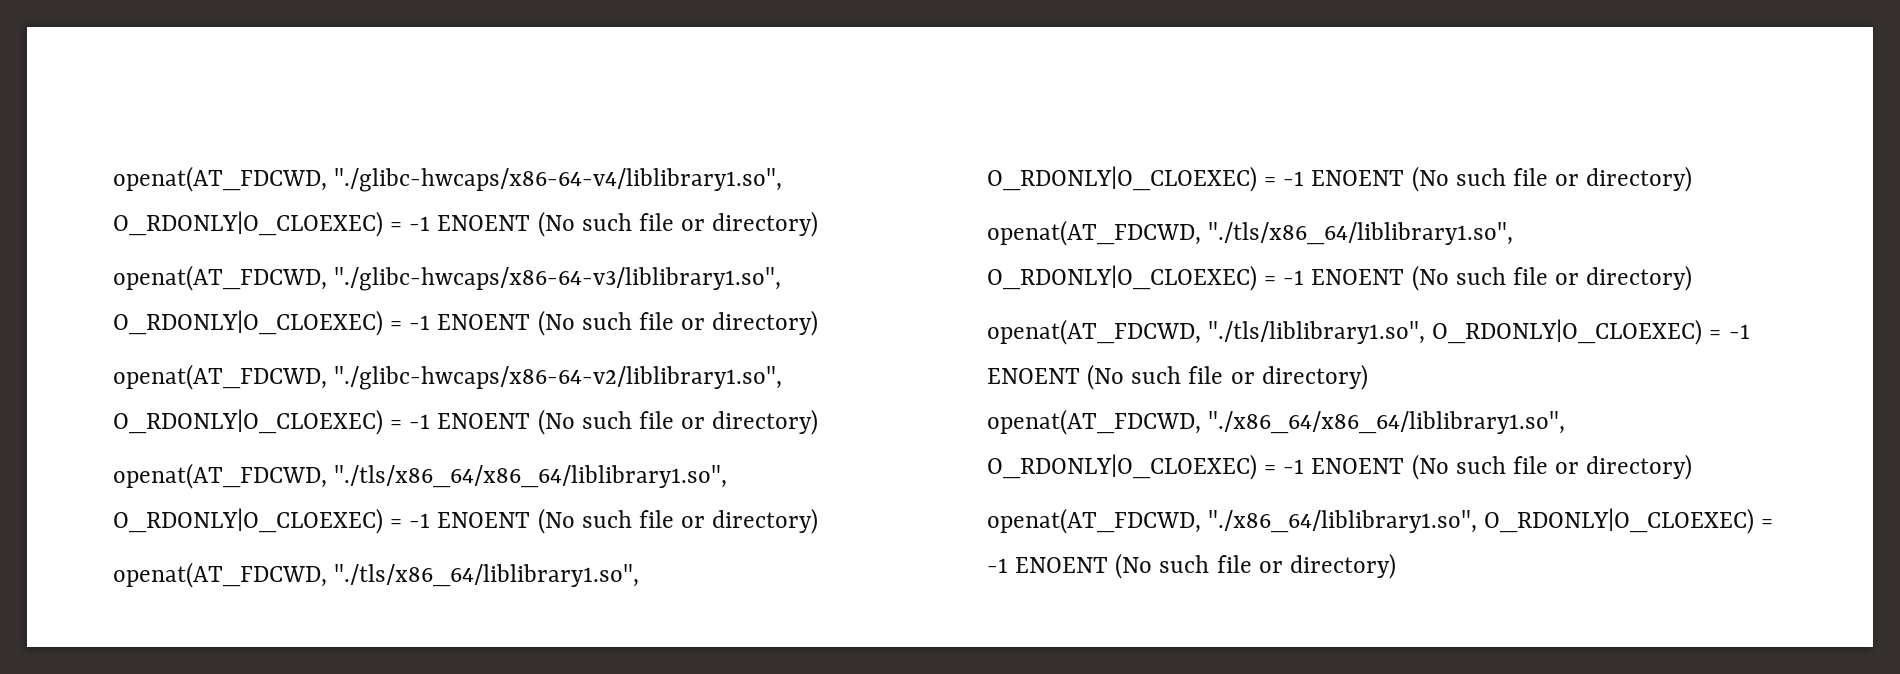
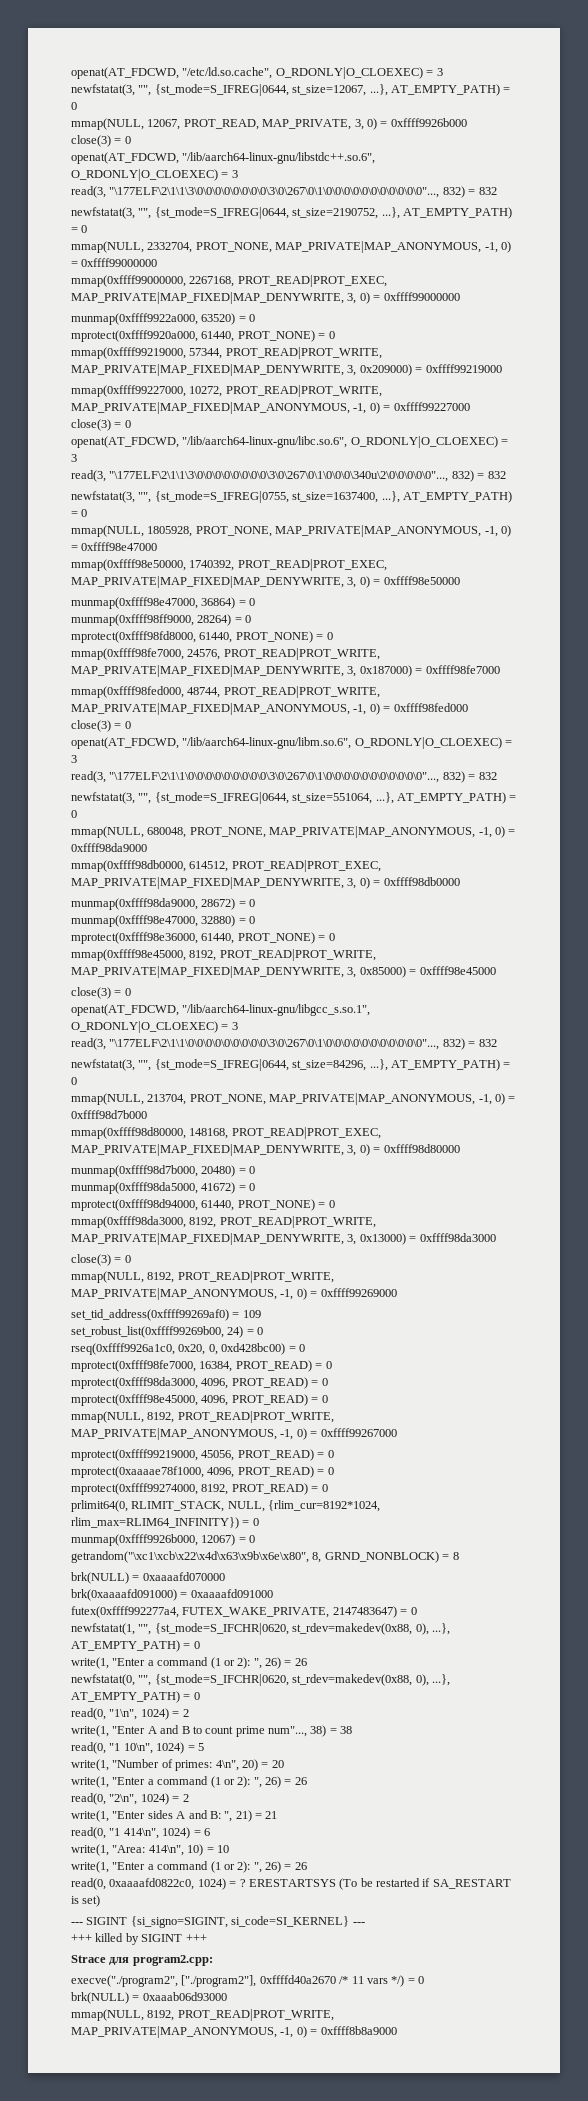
- openat(AT_FDCWD, "./glibc-hwcaps/x86-64-v4/liblibrary1.so", O_RDONLY|O_CLOEXEC) = -1 ENOENT (No such file or directory)
- openat(AT_FDCWD, "./glibc-hwcaps/x86-64-v3/liblibrary1.so", O_RDONLY|O_CLOEXEC) = -1 ENOENT (No such file or directory)
- openat(AT_FDCWD, "./glibc-hwcaps/x86-64-v2/liblibrary1.so", O_RDONLY|O_CLOEXEC) = -1 ENOENT (No such file or directory)
- openat(AT_FDCWD, "./tls/x86_64/x86_64/liblibrary1.so", O_RDONLY|O_CLOEXEC) = -1 ENOENT (No such file or directory)
- openat(AT_FDCWD, "./tls/x86_64/liblibrary1.so", O_RDONLY|O_CLOEXEC) = -1 ENOENT (No such file or directory)
- openat(AT_FDCWD, "./tls/x86_64/liblibrary1.so", O_RDONLY|O_CLOEXEC) = -1 ENOENT (No such file or directory)
- openat(AT_FDCWD, "./tls/liblibrary1.so", O_RDONLY|O_CLOEXEC) = -1 ENOENT (No such file or directory)
- openat(AT_FDCWD, "./x86_64/x86_64/liblibrary1.so", O_RDONLY|O_CLOEXEC) = -1 ENOENT (No such file or directory)
- openat(AT_FDCWD, "./x86_64/liblibrary1.so", O_RDONLY|O_CLOEXEC) = -1 ENOENT (No such file or directory)
+ openat(AT_FDCWD, "/etc/ld.so.cache", O_RDONLY|O_CLOEXEC) = 3
+ newfstatat(3, "", {st_mode=S_IFREG|0644, st_size=12067, ...}, AT_EMPTY_PATH) = 0
+ mmap(NULL, 12067, PROT_READ, MAP_PRIVATE, 3, 0) = 0xffff9926b000
+ close(3) = 0
+ openat(AT_FDCWD, "/lib/aarch64-linux-gnu/libstdc++.so.6", O_RDONLY|O_CLOEXEC) = 3
+ read(3, "\177ELF\2\1\1\3\0\0\0\0\0\0\0\0\3\0\267\0\1\0\0\0\0\0\0\0\0\0\0\0"..., 832) = 832
+ newfstatat(3, "", {st_mode=S_IFREG|0644, st_size=2190752, ...}, AT_EMPTY_PATH) = 0
+ mmap(NULL, 2332704, PROT_NONE, MAP_PRIVATE|MAP_ANONYMOUS, -1, 0) = 0xffff99000000
+ mmap(0xffff99000000, 2267168, PROT_READ|PROT_EXEC, MAP_PRIVATE|MAP_FIXED|MAP_DENYWRITE, 3, 0) = 0xffff99000000
+ munmap(0xffff9922a000, 63520) = 0
+ mprotect(0xffff9920a000, 61440, PROT_NONE) = 0
+ mmap(0xffff99219000, 57344, PROT_READ|PROT_WRITE, MAP_PRIVATE|MAP_FIXED|MAP_DENYWRITE, 3, 0x209000) = 0xffff99219000
+ mmap(0xffff99227000, 10272, PROT_READ|PROT_WRITE, MAP_PRIVATE|MAP_FIXED|MAP_ANONYMOUS, -1, 0) = 0xffff99227000
+ close(3) = 0
+ openat(AT_FDCWD, "/lib/aarch64-linux-gnu/libc.so.6", O_RDONLY|O_CLOEXEC) = 3
+ read(3, "\177ELF\2\1\1\3\0\0\0\0\0\0\0\0\3\0\267\0\1\0\0\0\340u\2\0\0\0\0\0"..., 832) = 832
+ newfstatat(3, "", {st_mode=S_IFREG|0755, st_size=1637400, ...}, AT_EMPTY_PATH) = 0
+ mmap(NULL, 1805928, PROT_NONE, MAP_PRIVATE|MAP_ANONYMOUS, -1, 0) = 0xffff98e47000
+ mmap(0xffff98e50000, 1740392, PROT_READ|PROT_EXEC, MAP_PRIVATE|MAP_FIXED|MAP_DENYWRITE, 3, 0) = 0xffff98e50000
+ munmap(0xffff98e47000, 36864) = 0
+ munmap(0xffff98ff9000, 28264) = 0
+ mprotect(0xffff98fd8000, 61440, PROT_NONE) = 0
+ mmap(0xffff98fe7000, 24576, PROT_READ|PROT_WRITE, MAP_PRIVATE|MAP_FIXED|MAP_DENYWRITE, 3, 0x187000) = 0xffff98fe7000
+ mmap(0xffff98fed000, 48744, PROT_READ|PROT_WRITE, MAP_PRIVATE|MAP_FIXED|MAP_ANONYMOUS, -1, 0) = 0xffff98fed000
+ close(3) = 0
+ openat(AT_FDCWD, "/lib/aarch64-linux-gnu/libm.so.6", O_RDONLY|O_CLOEXEC) = 3
+ read(3, "\177ELF\2\1\1\0\0\0\0\0\0\0\0\0\3\0\267\0\1\0\0\0\0\0\0\0\0\0\0\0"..., 832) = 832
+ newfstatat(3, "", {st_mode=S_IFREG|0644, st_size=551064, ...}, AT_EMPTY_PATH) = 0
+ mmap(NULL, 680048, PROT_NONE, MAP_PRIVATE|MAP_ANONYMOUS, -1, 0) = 0xffff98da9000
+ mmap(0xffff98db0000, 614512, PROT_READ|PROT_EXEC, MAP_PRIVATE|MAP_FIXED|MAP_DENYWRITE, 3, 0) = 0xffff98db0000
+ munmap(0xffff98da9000, 28672) = 0
+ munmap(0xffff98e47000, 32880) = 0
+ mprotect(0xffff98e36000, 61440, PROT_NONE) = 0
+ mmap(0xffff98e45000, 8192, PROT_READ|PROT_WRITE, MAP_PRIVATE|MAP_FIXED|MAP_DENYWRITE, 3, 0x85000) = 0xffff98e45000
+ close(3) = 0
+ openat(AT_FDCWD, "/lib/aarch64-linux-gnu/libgcc_s.so.1", O_RDONLY|O_CLOEXEC) = 3
+ read(3, "\177ELF\2\1\1\0\0\0\0\0\0\0\0\0\3\0\267\0\1\0\0\0\0\0\0\0\0\0\0\0"..., 832) = 832
+ newfstatat(3, "", {st_mode=S_IFREG|0644, st_size=84296, ...}, AT_EMPTY_PATH) = 0
+ mmap(NULL, 213704, PROT_NONE, MAP_PRIVATE|MAP_ANONYMOUS, -1, 0) = 0xffff98d7b000
+ mmap(0xffff98d80000, 148168, PROT_READ|PROT_EXEC, MAP_PRIVATE|MAP_FIXED|MAP_DENYWRITE, 3, 0) = 0xffff98d80000
+ munmap(0xffff98d7b000, 20480) = 0
+ munmap(0xffff98da5000, 41672) = 0
+ mprotect(0xffff98d94000, 61440, PROT_NONE) = 0
+ mmap(0xffff98da3000, 8192, PROT_READ|PROT_WRITE, MAP_PRIVATE|MAP_FIXED|MAP_DENYWRITE, 3, 0x13000) = 0xffff98da3000
+ close(3) = 0
+ mmap(NULL, 8192, PROT_READ|PROT_WRITE, MAP_PRIVATE|MAP_ANONYMOUS, -1, 0) = 0xffff99269000
+ set_tid_address(0xffff99269af0) = 109
+ set_robust_list(0xffff99269b00, 24) = 0
+ rseq(0xffff9926a1c0, 0x20, 0, 0xd428bc00) = 0
+ mprotect(0xffff98fe7000, 16384, PROT_READ) = 0
+ mprotect(0xffff98da3000, 4096, PROT_READ) = 0
+ mprotect(0xffff98e45000, 4096, PROT_READ) = 0
+ mmap(NULL, 8192, PROT_READ|PROT_WRITE, MAP_PRIVATE|MAP_ANONYMOUS, -1, 0) = 0xffff99267000
+ mprotect(0xffff99219000, 45056, PROT_READ) = 0
+ mprotect(0xaaaae78f1000, 4096, PROT_READ) = 0
+ mprotect(0xffff99274000, 8192, PROT_READ) = 0
+ prlimit64(0, RLIMIT_STACK, NULL, {rlim_cur=8192*1024, rlim_max=RLIM64_INFINITY}) = 0
+ munmap(0xffff9926b000, 12067) = 0
+ getrandom("\xc1\xcb\x22\x4d\x63\x9b\x6e\x80", 8, GRND_NONBLOCK) = 8
+ brk(NULL) = 0xaaaafd070000
+ brk(0xaaaafd091000) = 0xaaaafd091000
+ futex(0xffff992277a4, FUTEX_WAKE_PRIVATE, 2147483647) = 0
+ newfstatat(1, "", {st_mode=S_IFCHR|0620, st_rdev=makedev(0x88, 0), ...}, AT_EMPTY_PATH) = 0
+ write(1, "Enter a command (1 or 2): ", 26) = 26
+ newfstatat(0, "", {st_mode=S_IFCHR|0620, st_rdev=makedev(0x88, 0), ...}, AT_EMPTY_PATH) = 0
+ read(0, "1\n", 1024) = 2
+ write(1, "Enter A and B to count prime num"..., 38) = 38
+ read(0, "1 10\n", 1024) = 5
+ write(1, "Number of primes: 4\n", 20) = 20
+ write(1, "Enter a command (1 or 2): ", 26) = 26
+ read(0, "2\n", 1024) = 2
+ write(1, "Enter sides A and B: ", 21) = 21
+ read(0, "1 414\n", 1024) = 6
+ write(1, "Area: 414\n", 10) = 10
+ write(1, "Enter a command (1 or 2): ", 26) = 26
+ read(0, 0xaaaafd0822c0, 1024) = ? ERESTARTSYS (To be restarted if SA_RESTART is set)
+ --- SIGINT {si_signo=SIGINT, si_code=SI_KERNEL} ---
+ +++ killed by SIGINT +++
+ Strace для program2.cpp:
+ execve("./program2", ["./program2"], 0xffffd40a2670 /* 11 vars */) = 0
+ brk(NULL) = 0xaaab06d93000
+ mmap(NULL, 8192, PROT_READ|PROT_WRITE, MAP_PRIVATE|MAP_ANONYMOUS, -1, 0) = 0xffff8b8a9000

